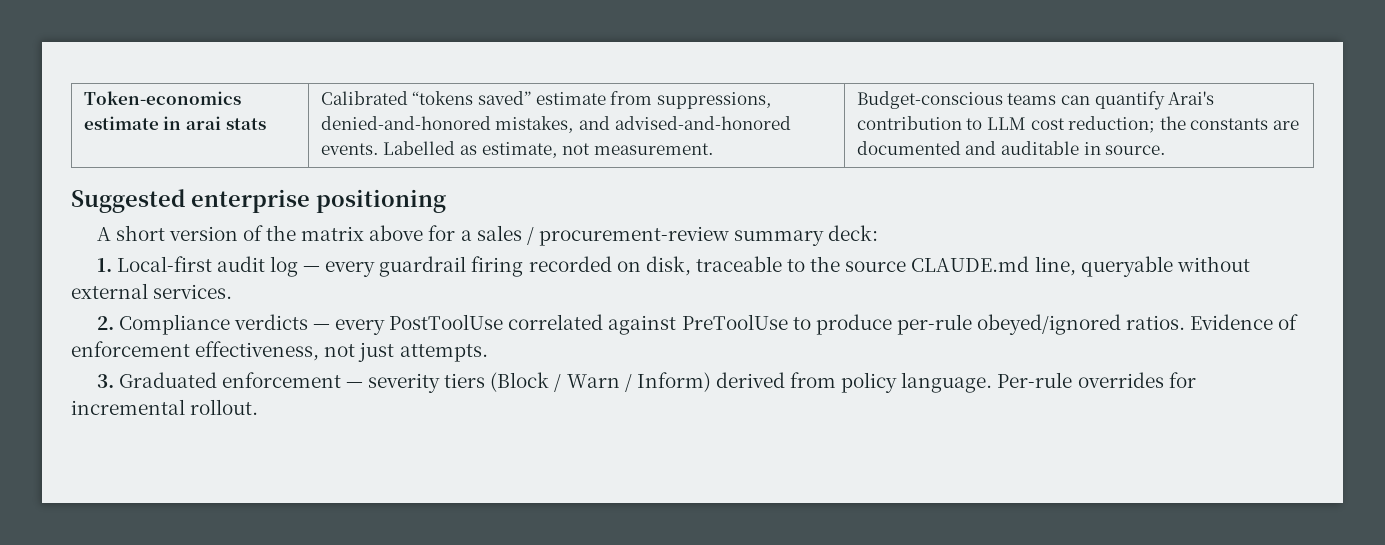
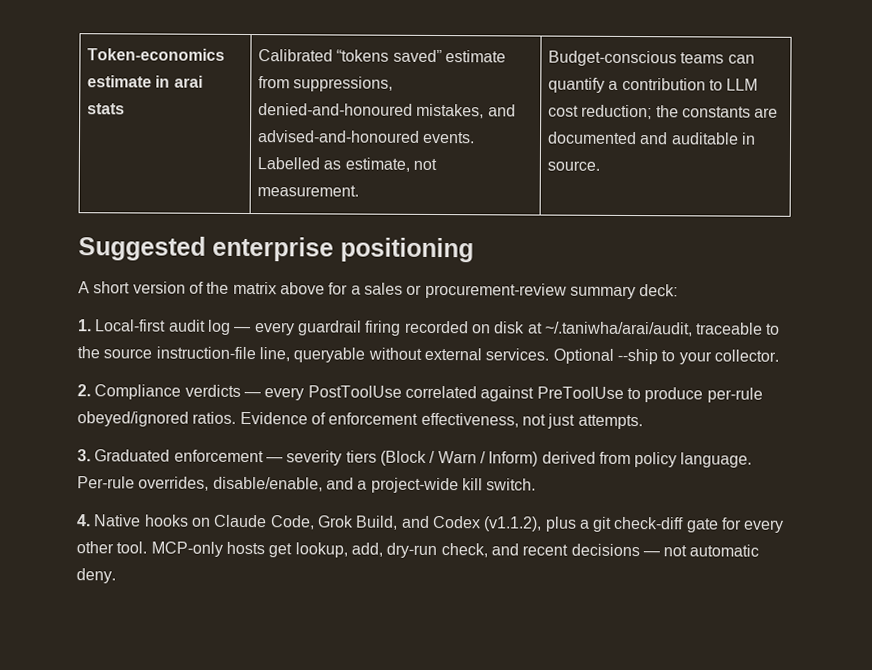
- Token-economics estimate in arai stats | Calibrated “tokens saved” estimate from suppressions, denied-and-honored mistakes, and advised-and-honored events. Labelled as estimate, not measurement. | Budget-conscious teams can quantify Arai's contribution to LLM cost reduction; the constants are documented and auditable in source.
+ Token-economics estimate in arai stats | Calibrated “tokens saved” estimate from suppressions, denied-and-honoured mistakes, and advised-and-honoured events. Labelled as estimate, not measurement. | Budget-conscious teams can quantify a contribution to LLM cost reduction; the constants are documented and auditable in source.
- A short version of the matrix above for a sales / procurement-review summary deck:
+ A short version of the matrix above for a sales or procurement-review summary deck:
- 1. Local-first audit log — every guardrail firing recorded on disk, traceable to the source CLAUDE.md line, queryable without external services.
+ 1. Local-first audit log — every guardrail firing recorded on disk at ~/.taniwha/arai/audit, traceable to the source instruction-file line, queryable without external services. Optional --ship to your collector.
- Per-rule overrides for incremental rollout.
+ Per-rule overrides, disable/enable, and a project-wide kill switch.
+ 4. Native hooks on Claude Code, Grok Build, and Codex (v1.1.2), plus a git check-diff gate for every other tool. MCP-only hosts get lookup, add, dry-run check, and recent decisions — not automatic deny.

